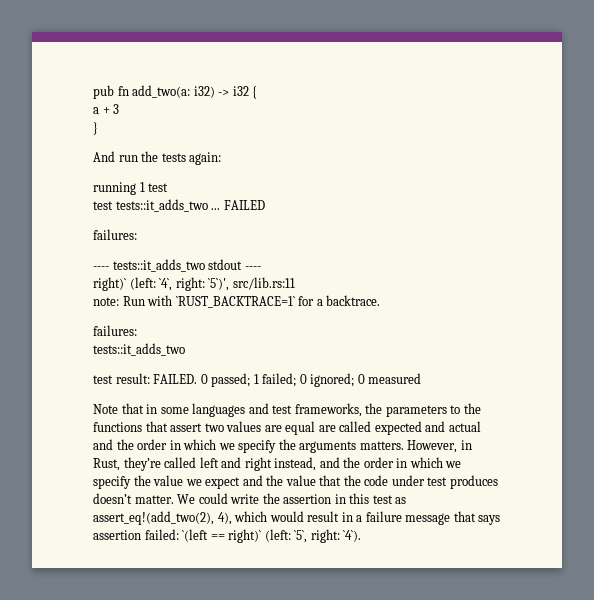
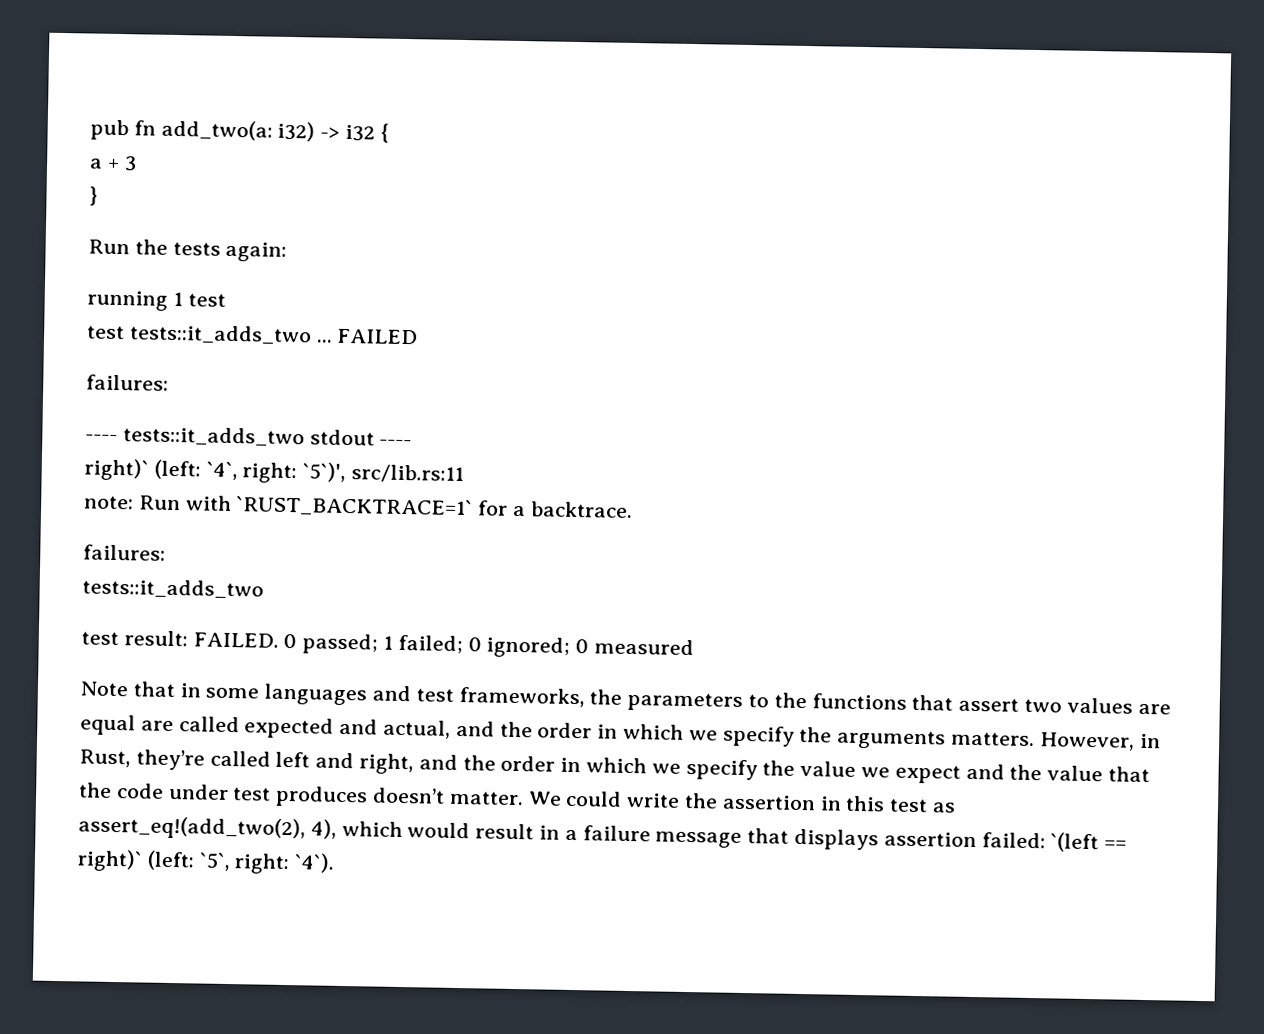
- And run the tests again:
+ Run the tests again:
- Note that in some languages and test frameworks, the parameters to the functions that assert two values are equal are called expected and actual and the order in which we specify the arguments matters.
+ Note that in some languages and test frameworks, the parameters to the functions that assert two values are equal are called expected and actual, and the order in which we specify the arguments matters.
- However, in Rust, they’re called left and right instead, and the order in which we specify the value we expect and the value that the code under test produces doesn’t matter.
+ However, in Rust, they’re called left and right, and the order in which we specify the value we expect and the value that the code under test produces doesn’t matter.
- We could write the assertion in this test as assert_eq!(add_two(2), 4), which would result in a failure message that says assertion failed: `(left == right)` (left: `5`, right: `4`).
+ We could write the assertion in this test as assert_eq!(add_two(2), 4), which would result in a failure message that displays assertion failed: `(left == right)` (left: `5`, right: `4`).

